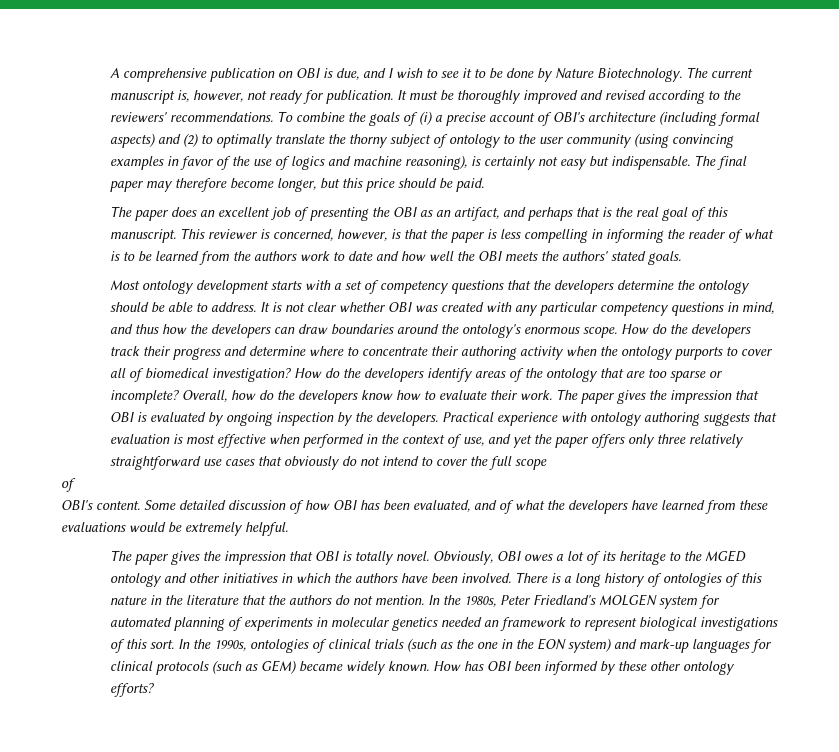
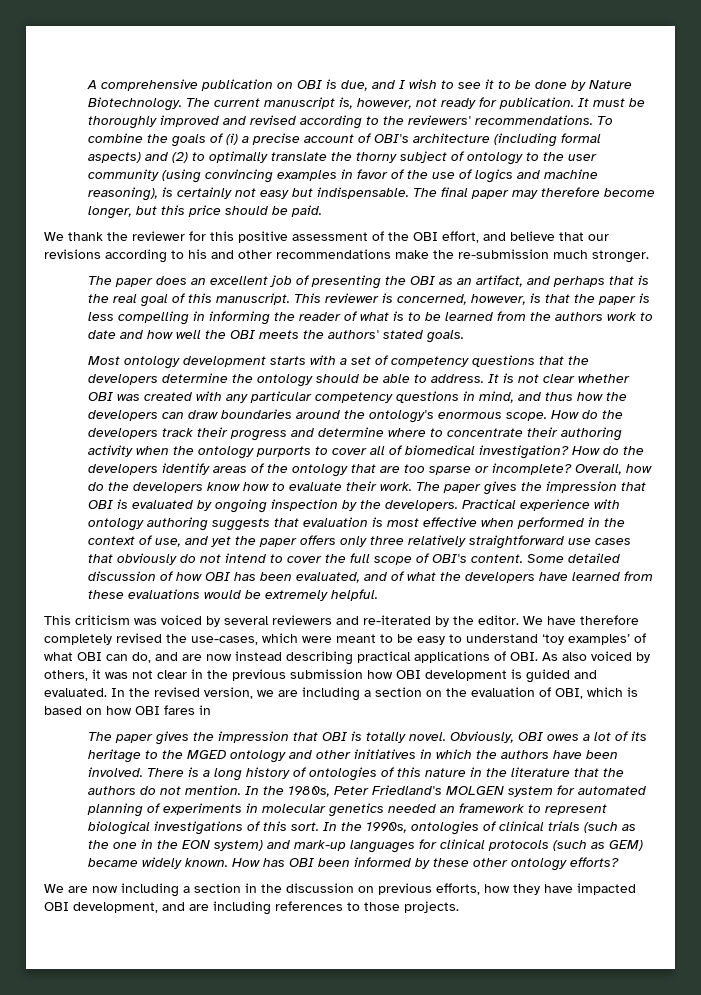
+ We thank the reviewer for this positive assessment of the OBI effort, and believe that our revisions according to his and other recommendations make the re-submission much stronger.
- Practical experience with ontology authoring suggests that evaluation is most effective when performed in the context of use, and yet the paper offers only three relatively straightforward use cases that obviously do not intend to cover the full scope
- of
- OBI's content.
+ Practical experience with ontology authoring suggests that evaluation is most effective when performed in the context of use, and yet the paper offers only three relatively straightforward use cases that obviously do not intend to cover the full scope of OBI's content.
+ This criticism was voiced by several reviewers and re-iterated by the editor. We have therefore completely revised the use-cases, which were meant to be easy to understand ‘toy examples’ of what OBI can do, and are now instead describing practical applications of OBI. As also voiced by others, it was not clear in the previous submission how OBI development is guided and evaluated. In the revised version, we are including a section on the evaluation of OBI, which is based on how OBI fares in
+ We are now including a section in the discussion on previous efforts, how they have impacted OBI development, and are including references to those projects.

